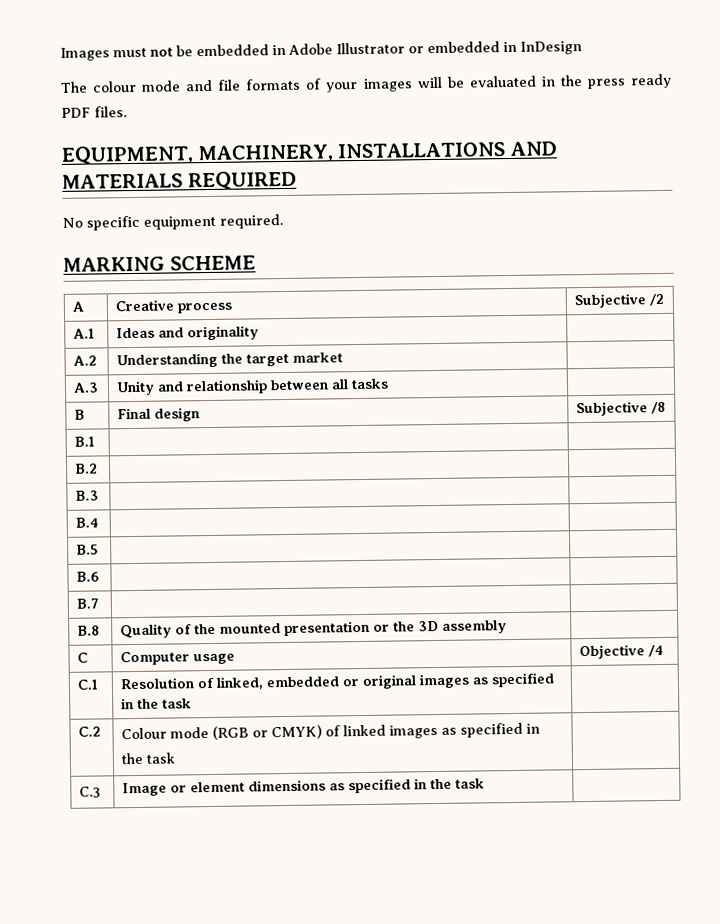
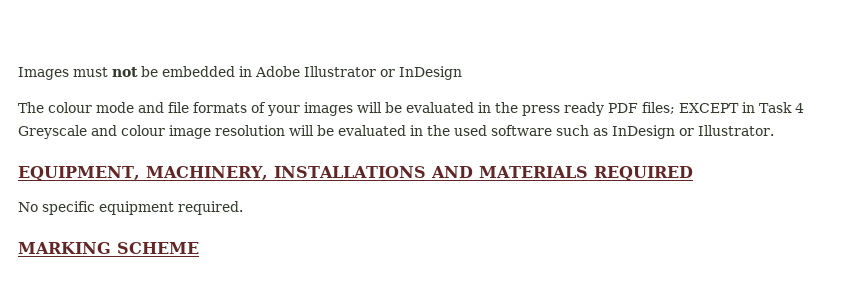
- Images must not be embedded in Adobe Illustrator or embedded in InDesign
+ Images must not be embedded in Adobe Illustrator or InDesign
- The colour mode and file formats of your images will be evaluated in the press ready PDF files.
+ The colour mode and file formats of your images will be evaluated in the press ready PDF files; EXCEPT in Task 4 Greyscale and colour image resolution will be evaluated in the used software such as InDesign or Illustrator.
- A | Creative process | Subjective /2
- A.1 | Ideas and originality |
- A.2 | Understanding the target market |
- A.3 | Unity and relationship between all tasks |
- B | Final design | Subjective /8
- B.1 | |
- B.2 | |
- B.3 | |
- B.4 | |
- B.5 | |
- B.6 | |
- B.7 | |
- B.8 | Quality of the mounted presentation or the 3D assembly |
- C | Computer usage | Objective /4
- C.1 | Resolution of linked, embedded or original images as specified in the task |
- C.2 | Colour mode (RGB or CMYK) of linked images as specified in the task |
- C.3 | Image or element dimensions as specified in the task |

